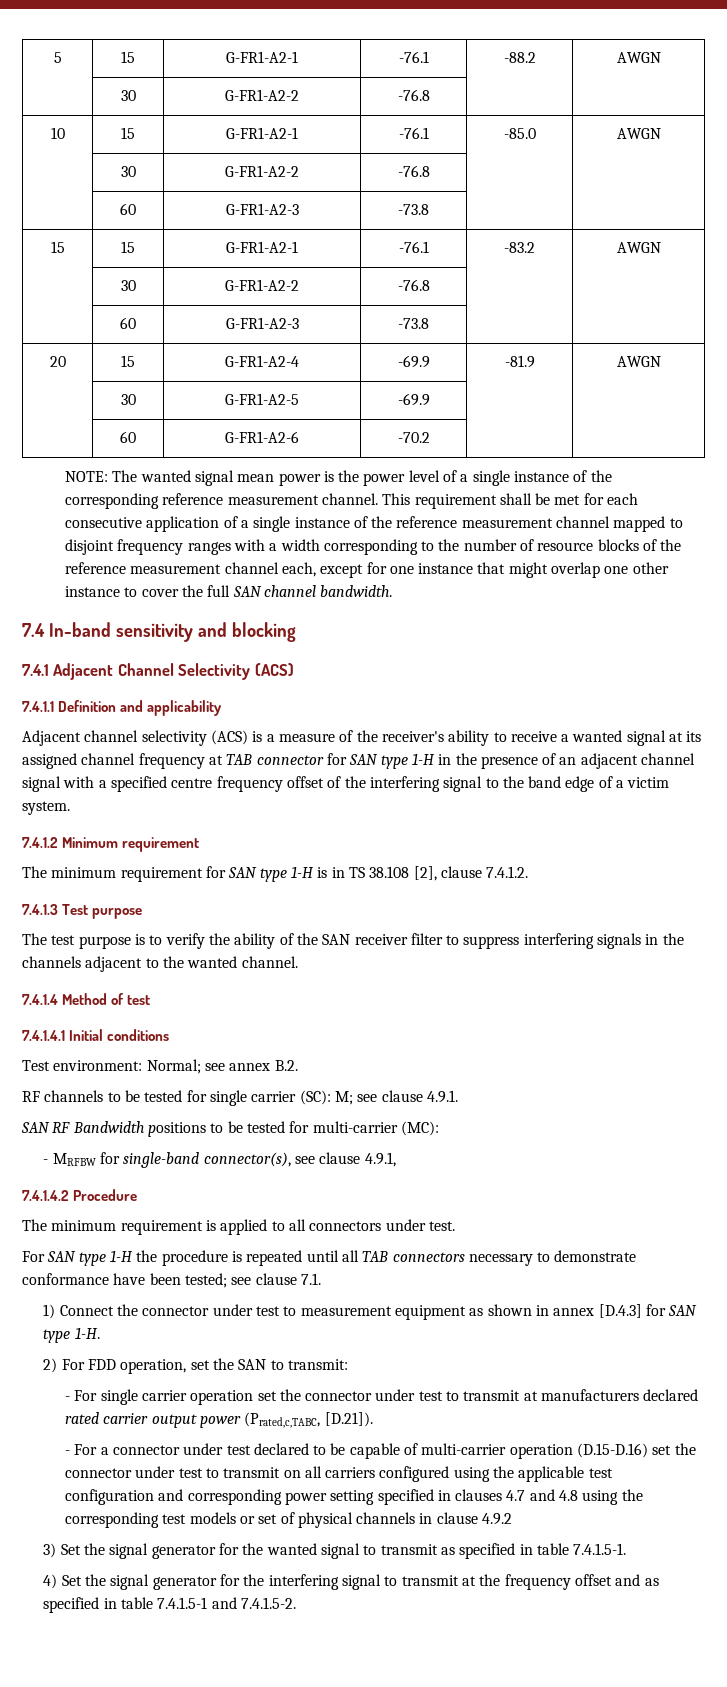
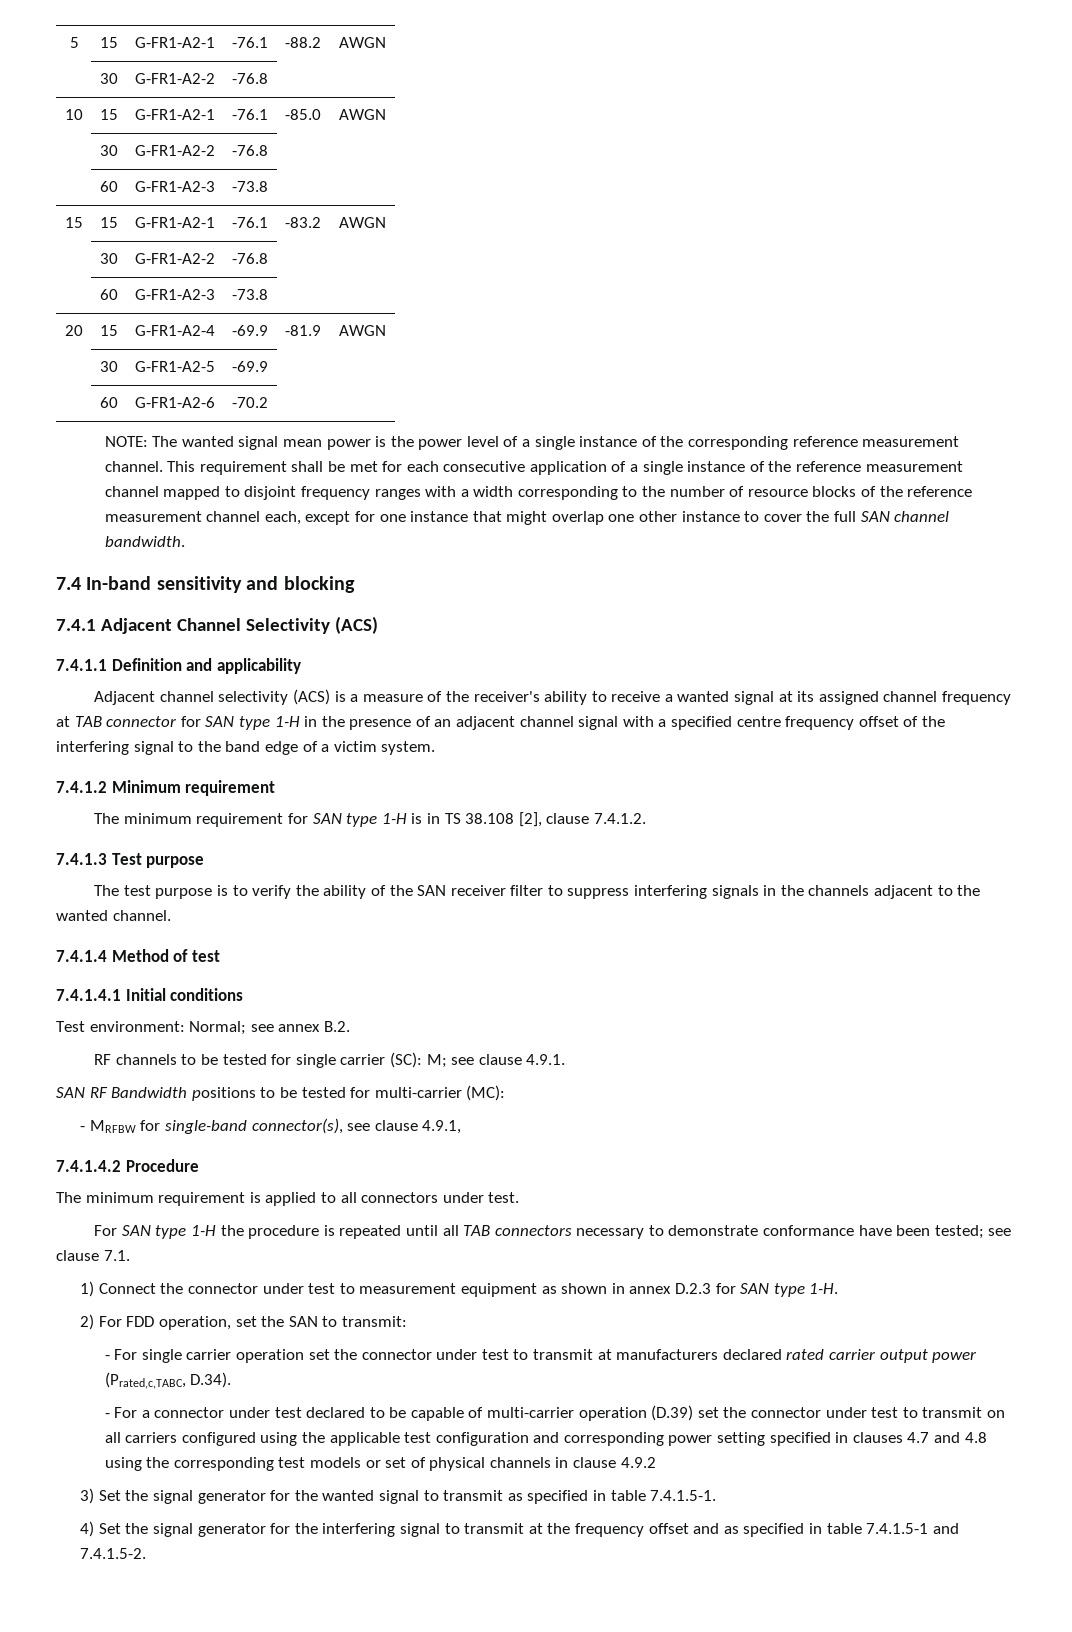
- 1) Connect the connector under test to measurement equipment as shown in annex [D.4.3] for SAN type 1-H.
+ 1) Connect the connector under test to measurement equipment as shown in annex D.2.3 for SAN type 1-H.
- - For single carrier operation set the connector under test to transmit at manufacturers declared rated carrier output power (Prated,c,TABC, [D.21]).
+ - For single carrier operation set the connector under test to transmit at manufacturers declared rated carrier output power (Prated,c,TABC, D.34).
- - For a connector under test declared to be capable of multi-carrier operation (D.15-D.16) set the connector under test to transmit on all carriers configured using the applicable test configuration and corresponding power setting specified in clauses 4.7 and 4.8 using the corresponding test models or set of physical channels in clause 4.9.2
+ - For a connector under test declared to be capable of multi-carrier operation (D.39) set the connector under test to transmit on all carriers configured using the applicable test configuration and corresponding power setting specified in clauses 4.7 and 4.8 using the corresponding test models or set of physical channels in clause 4.9.2

